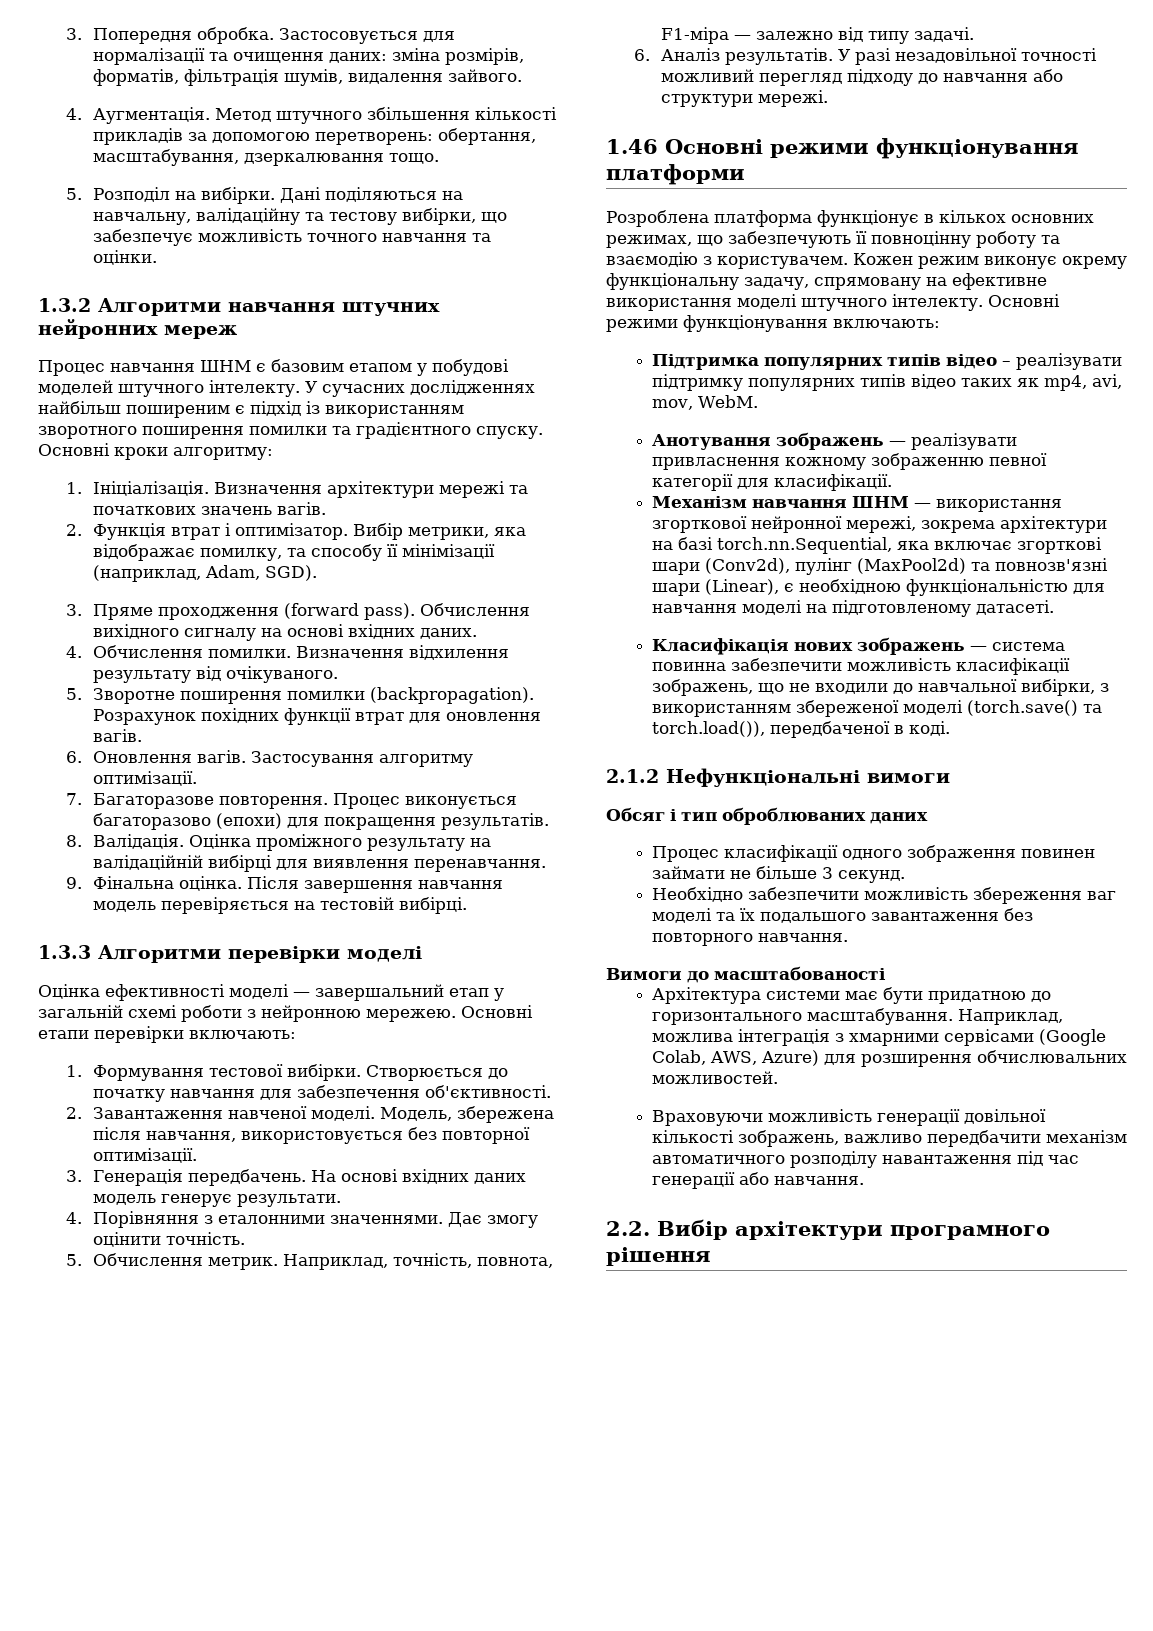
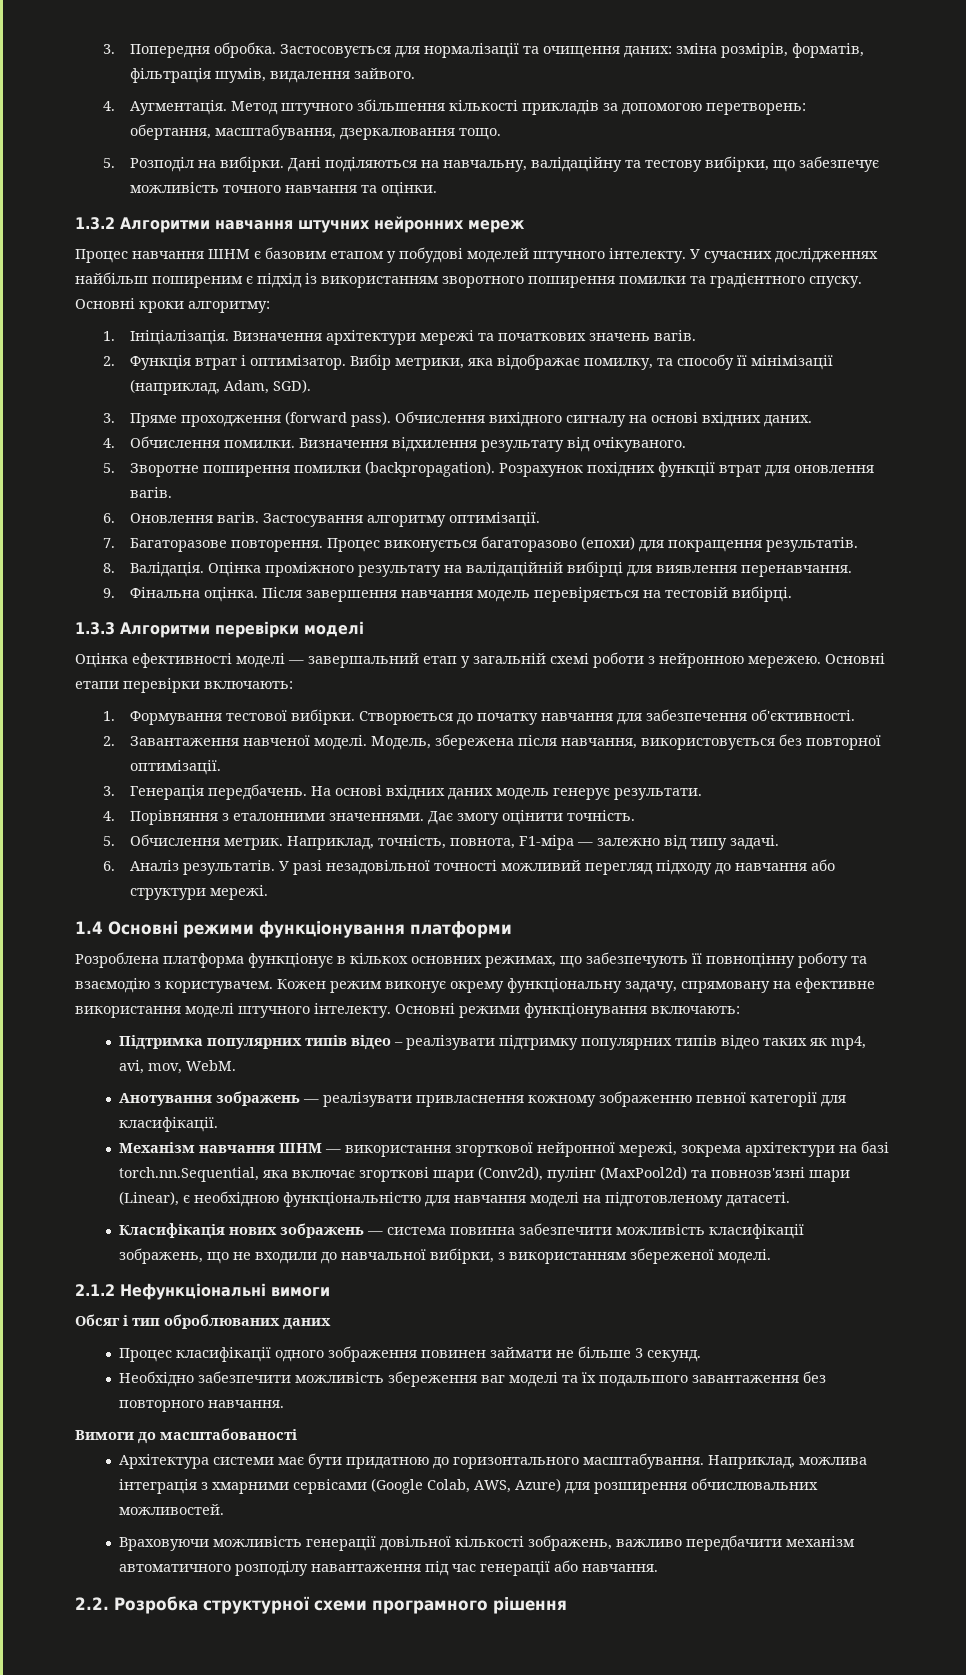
- 1.46 Основні режими функціонування платформи
+ 1.4 Основні режими функціонування платформи
- Класифікація нових зображень — система повинна забезпечити можливість класифікації зображень, що не входили до навчальної вибірки, з використанням збереженої моделі (torch.save() та torch.load()), передбаченої в коді.
+ Класифікація нових зображень — система повинна забезпечити можливість класифікації зображень, що не входили до навчальної вибірки, з використанням збереженої моделі.
- 2.2. Вибір архітектури програмного рішення
+ 2.2. Розробка структурної схеми програмного рішення

